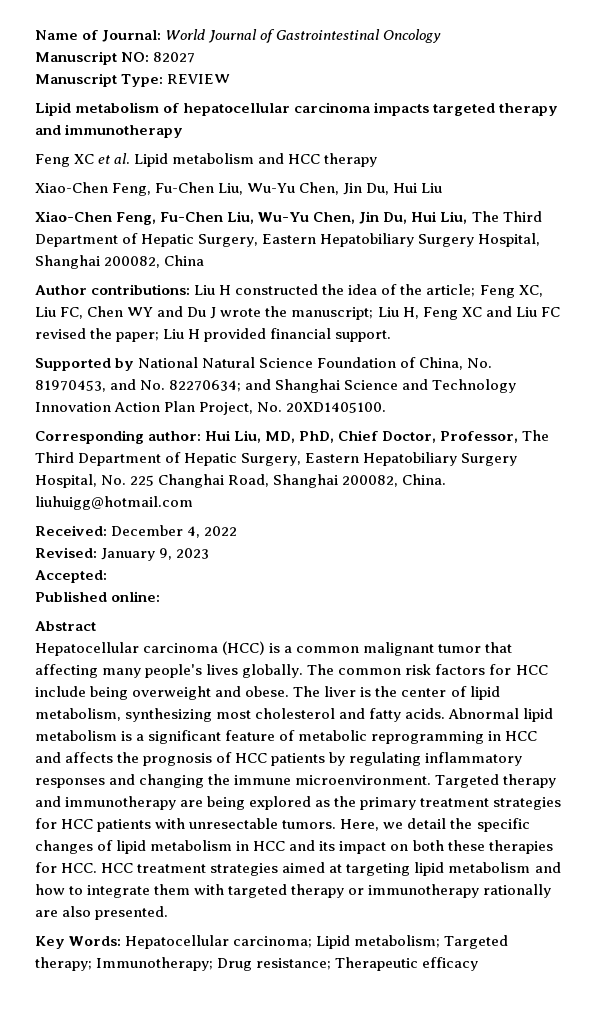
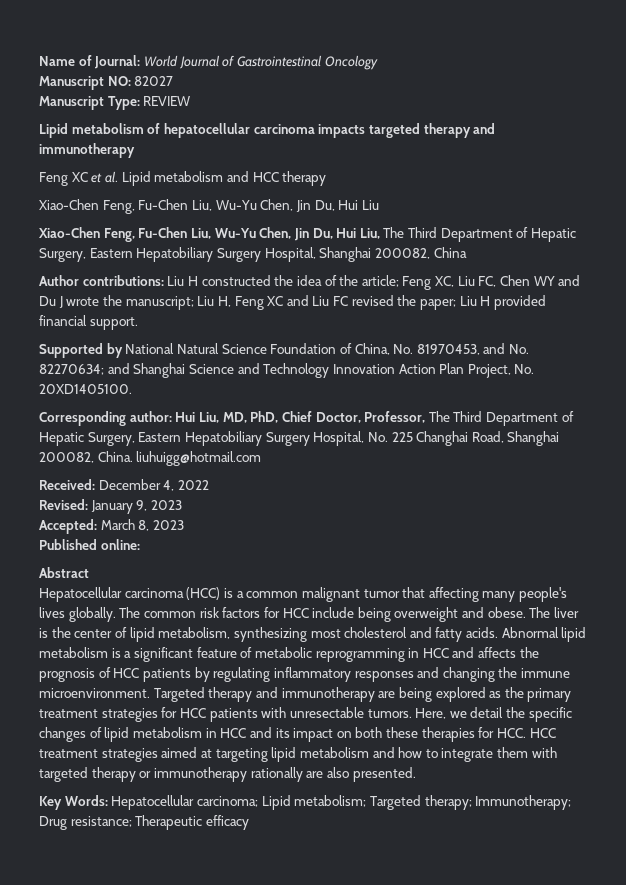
- Accepted:
+ Accepted: March 8, 2023

